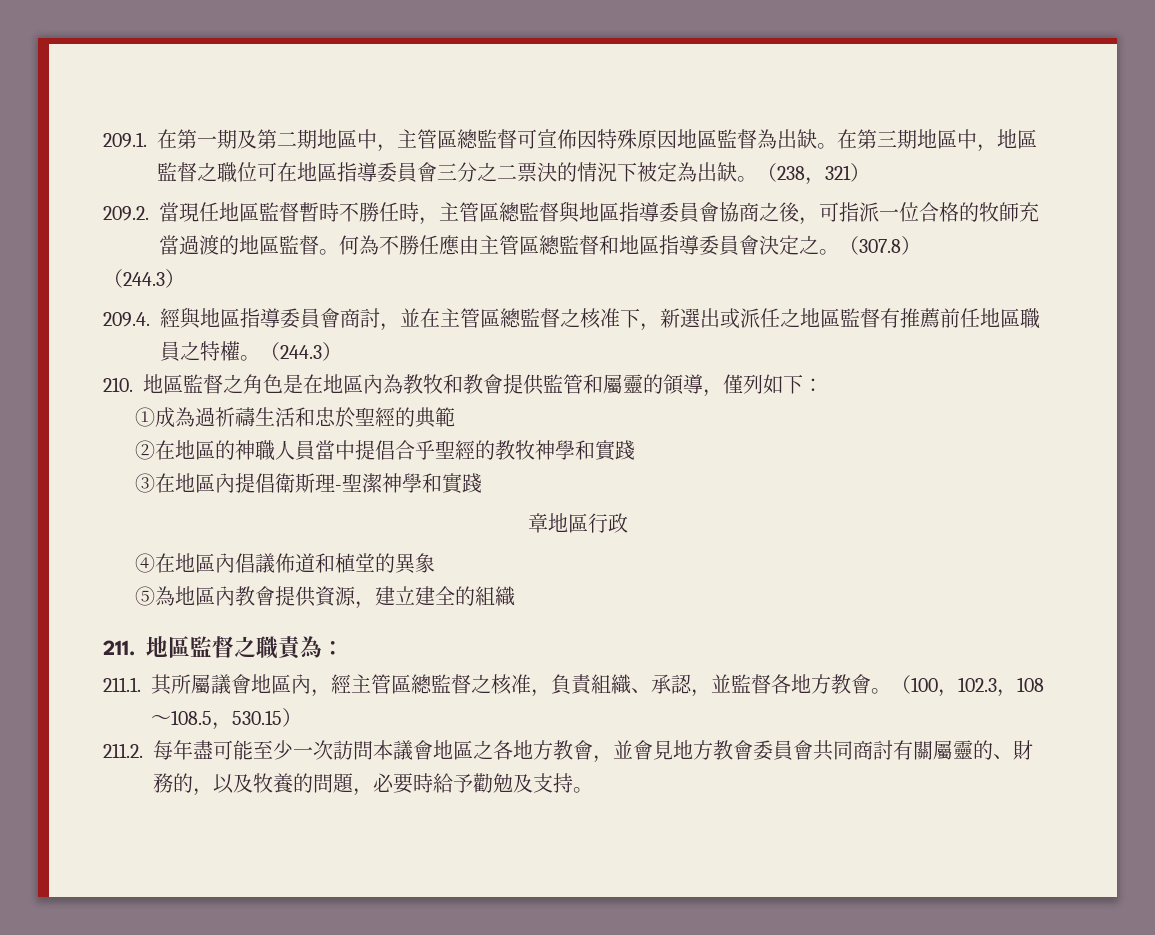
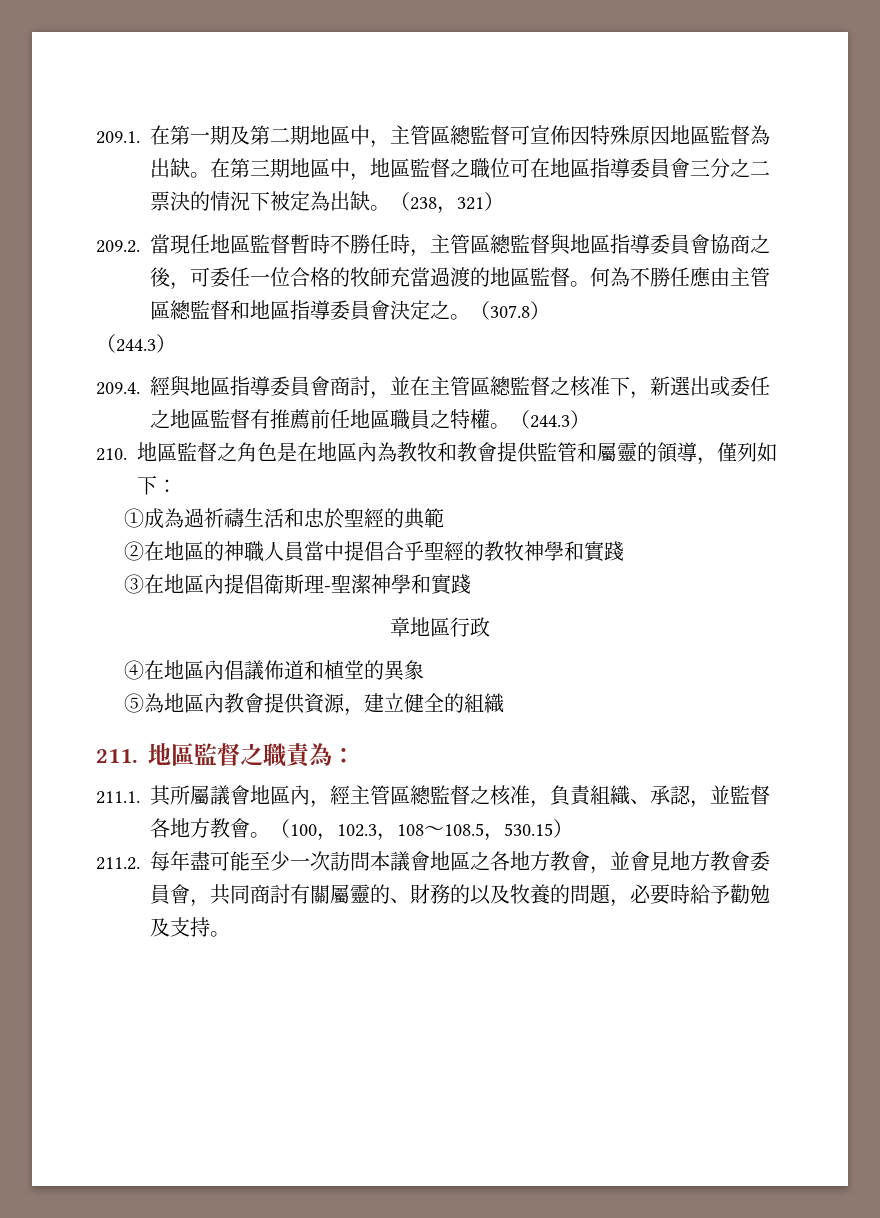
- 209.2.當現任地區監督暫時不勝任時，主管區總監督與地區指導委員會協商之後，可指派一位合格的牧師充當過渡的地區監督。
+ 209.2.當現任地區監督暫時不勝任時，主管區總監督與地區指導委員會協商之後，可委任一位合格的牧師充當過渡的地區監督。
- 209.4.經與地區指導委員會商討，並在主管區總監督之核准下，新選出或派任之地區監督有推薦前任地區職員之特權。
+ 209.4.經與地區指導委員會商討，並在主管區總監督之核准下，新選出或委任之地區監督有推薦前任地區職員之特權。
- ➄為地區內教會提供資源，建立建全的組織
+ ➄為地區內教會提供資源，建立健全的組織
- 211.2.每年盡可能至少一次訪問本議會地區之各地方教會，並會見地方教會委員會共同商討有關屬靈的、財務的，以及牧養的問題，必要時給予勸勉及支持。
+ 211.2.每年盡可能至少一次訪問本議會地區之各地方教會，並會見地方教會委員會，共同商討有關屬靈的、財務的以及牧養的問題，必要時給予勸勉及支持。

